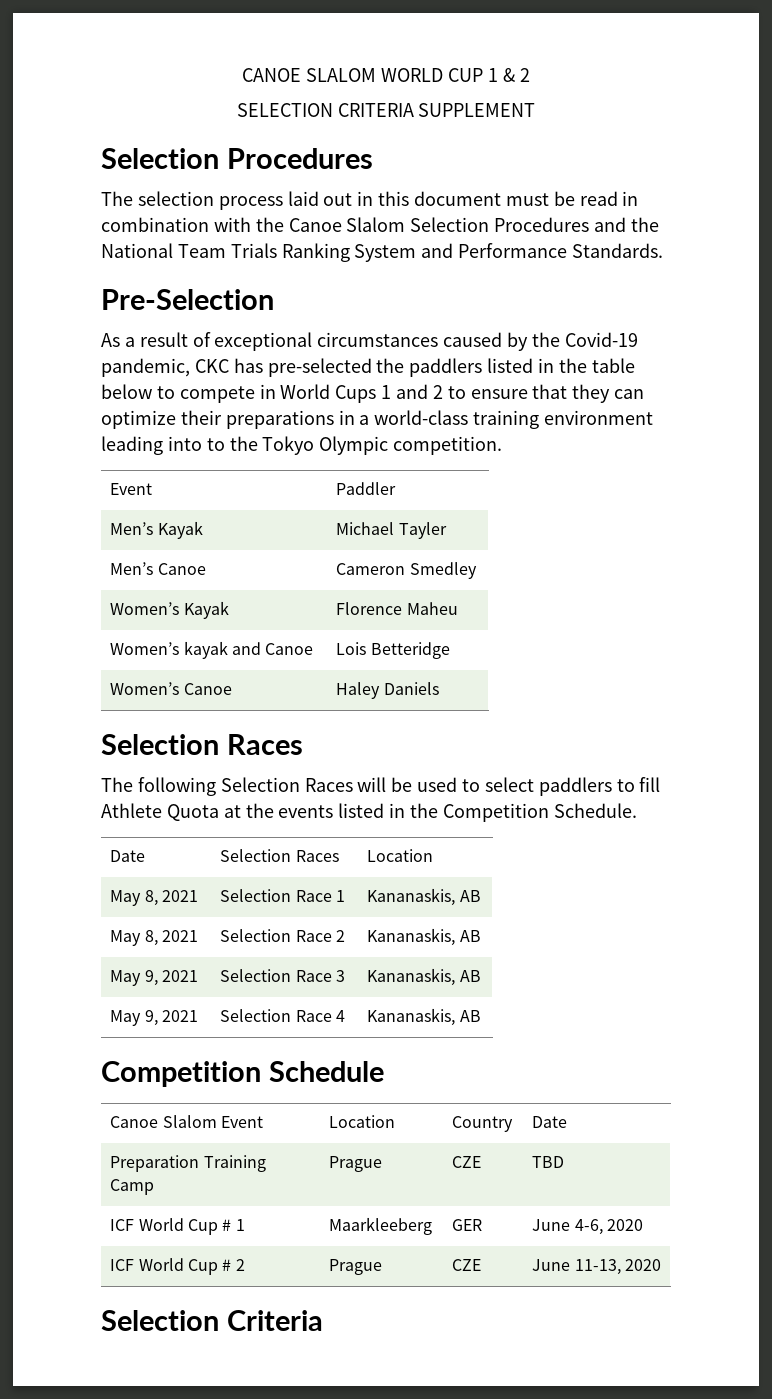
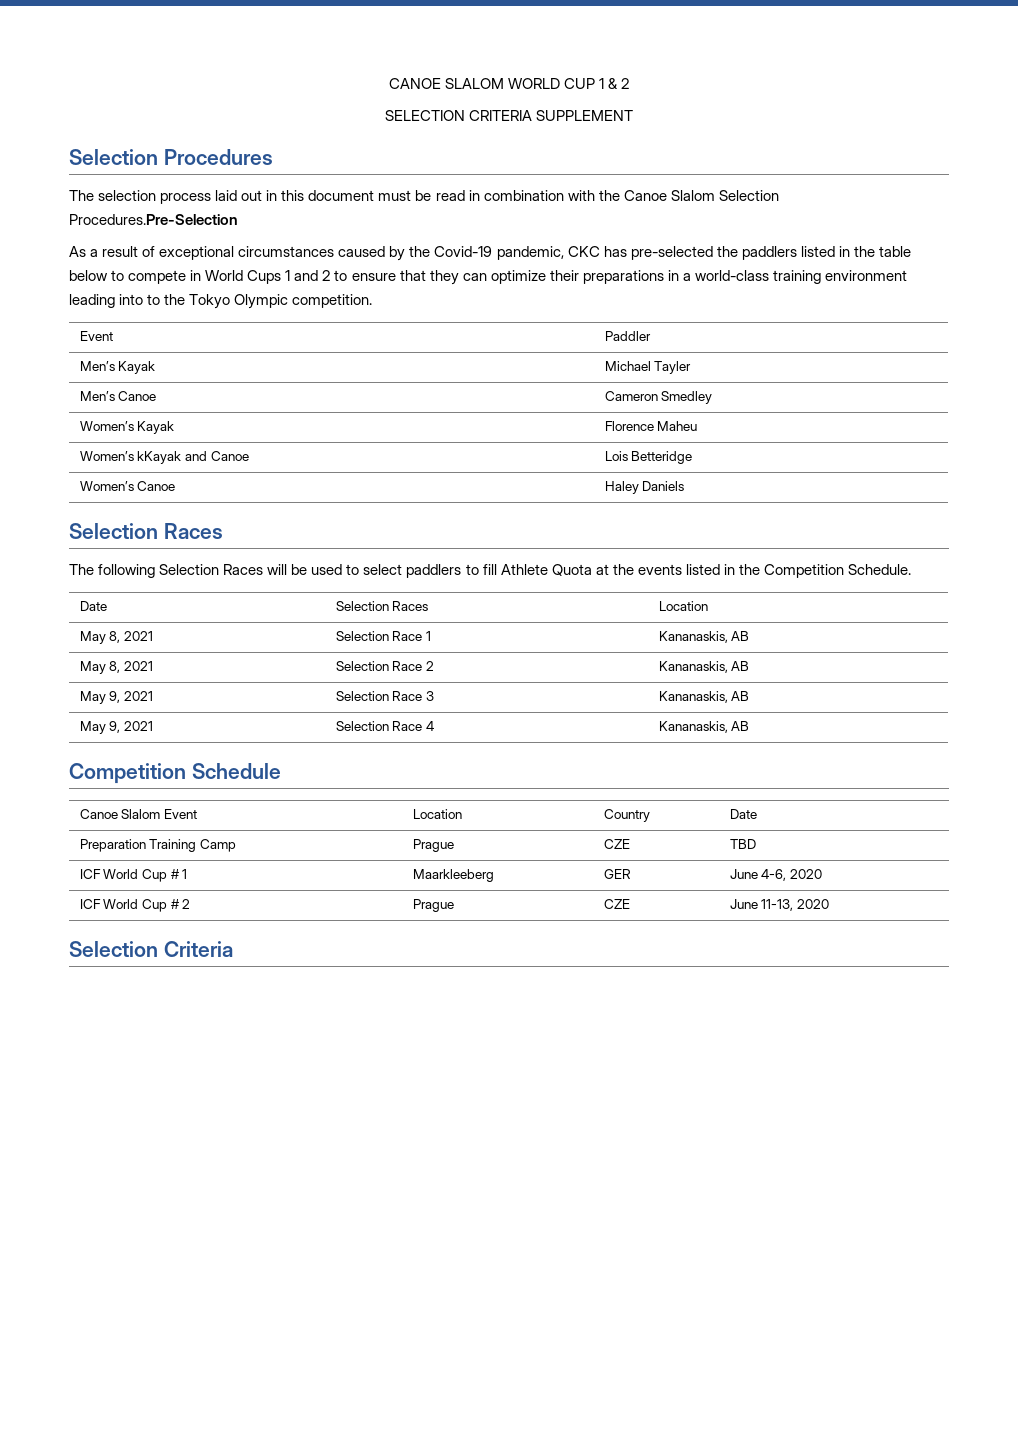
- The selection process laid out in this document must be read in combination with the Canoe Slalom Selection Procedures and the National Team Trials Ranking System and Performance Standards.
- Pre-Selection
+ The selection process laid out in this document must be read in combination with the Canoe Slalom Selection Procedures.Pre-Selection
- Women’s kayak and Canoe | Lois Betteridge
+ Women’s kKayak and Canoe | Lois Betteridge

